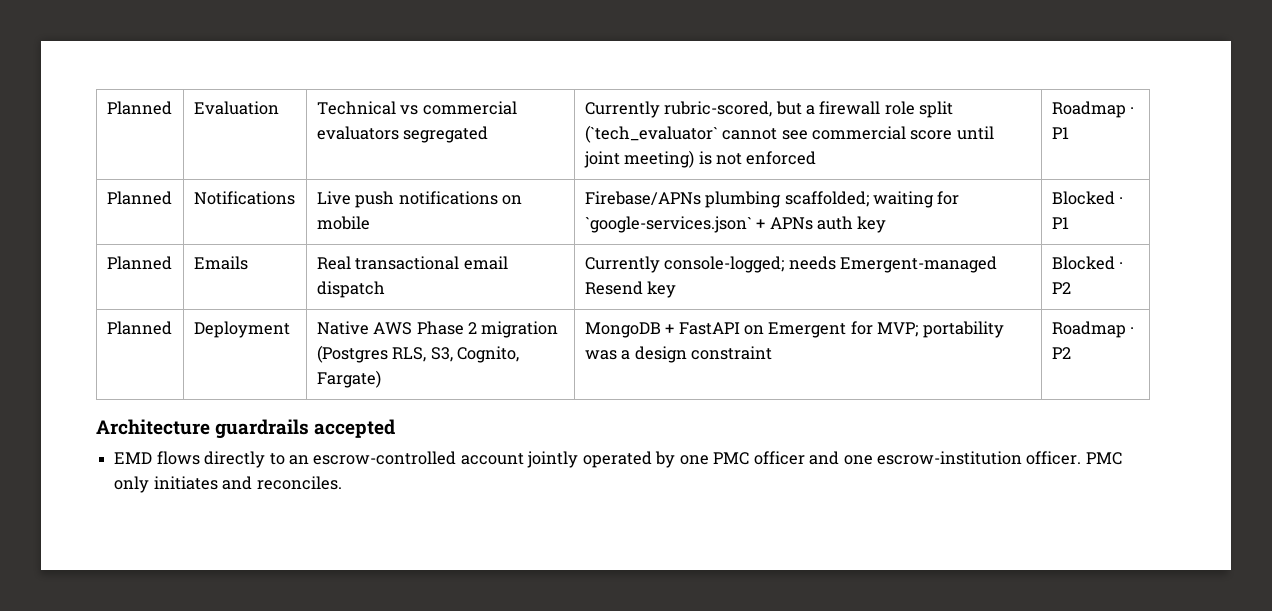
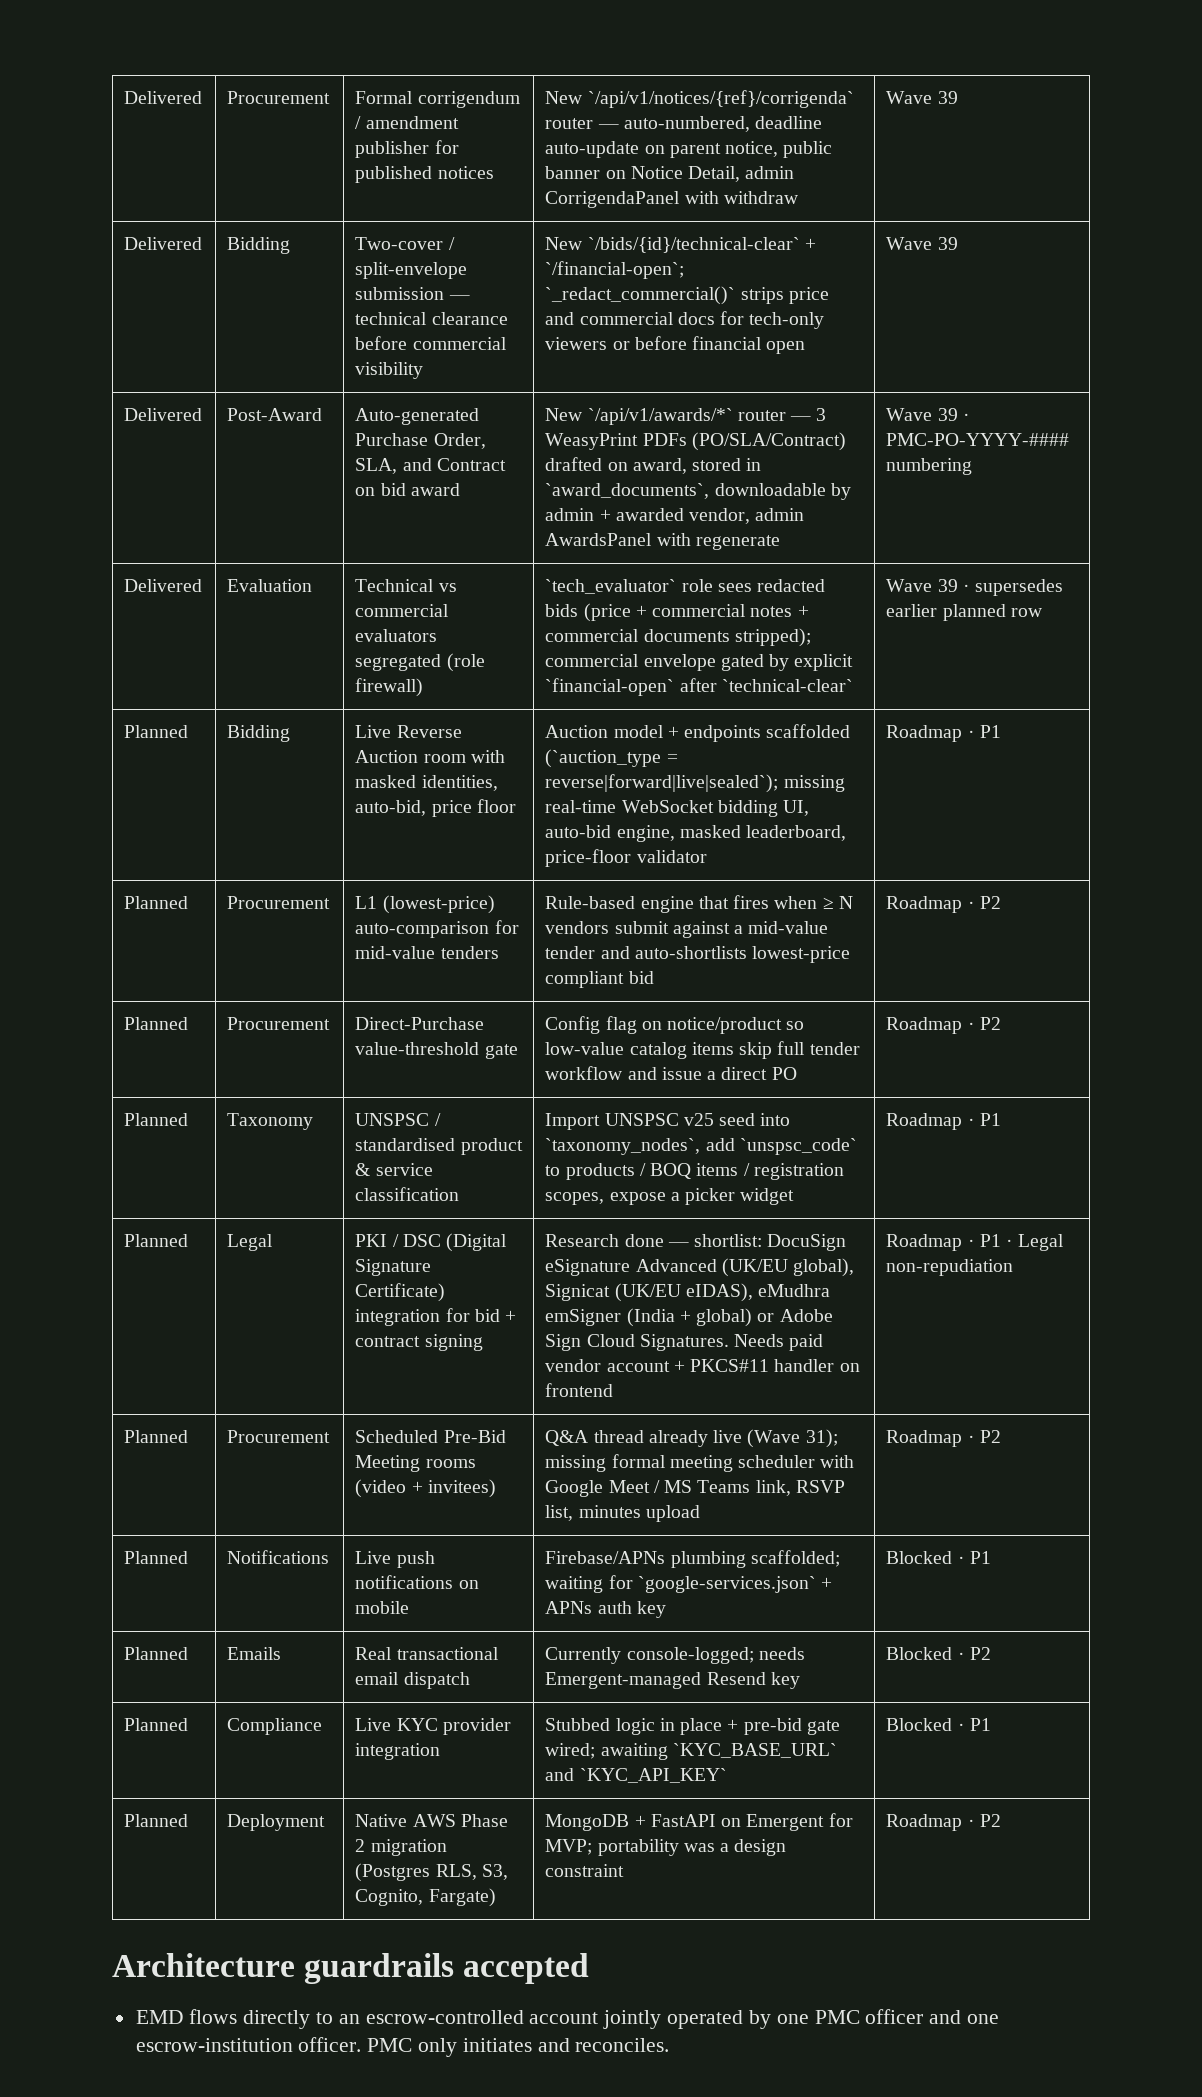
- Planned | Evaluation | Technical vs commercial evaluators segregated | Currently rubric-scored, but a firewall role split (`tech_evaluator` cannot see commercial score until joint meeting) is not enforced | Roadmap · P1
+ Delivered | Procurement | Formal corrigendum / amendment publisher for published notices | New `/api/v1/notices/{ref}/corrigenda` router — auto-numbered, deadline auto-update on parent notice, public banner on Notice Detail, admin CorrigendaPanel with withdraw | Wave 39
+ Delivered | Bidding | Two-cover / split-envelope submission — technical clearance before commercial visibility | New `/bids/{id}/technical-clear` + `/financial-open`; `_redact_commercial()` strips price and commercial docs for tech-only viewers or before financial open | Wave 39
+ Delivered | Post-Award | Auto-generated Purchase Order, SLA, and Contract on bid award | New `/api/v1/awards/*` router — 3 WeasyPrint PDFs (PO/SLA/Contract) drafted on award, stored in `award_documents`, downloadable by admin + awarded vendor, admin AwardsPanel with regenerate | Wave 39 · PMC-PO-YYYY-#### numbering
+ Delivered | Evaluation | Technical vs commercial evaluators segregated (role firewall) | `tech_evaluator` role sees redacted bids (price + commercial notes + commercial documents stripped); commercial envelope gated by explicit `financial-open` after `technical-clear` | Wave 39 · supersedes earlier planned row
+ Planned | Bidding | Live Reverse Auction room with masked identities, auto-bid, price floor | Auction model + endpoints scaffolded (`auction_type = reverse|forward|live|sealed`); missing real-time WebSocket bidding UI, auto-bid engine, masked leaderboard, price-floor validator | Roadmap · P1
+ Planned | Procurement | L1 (lowest-price) auto-comparison for mid-value tenders | Rule-based engine that fires when ≥ N vendors submit against a mid-value tender and auto-shortlists lowest-price compliant bid | Roadmap · P2
+ Planned | Procurement | Direct-Purchase value-threshold gate | Config flag on notice/product so low-value catalog items skip full tender workflow and issue a direct PO | Roadmap · P2
+ Planned | Taxonomy | UNSPSC / standardised product & service classification | Import UNSPSC v25 seed into `taxonomy_nodes`, add `unspsc_code` to products / BOQ items / registration scopes, expose a picker widget | Roadmap · P1
+ Planned | Legal | PKI / DSC (Digital Signature Certificate) integration for bid + contract signing | Research done — shortlist: DocuSign eSignature Advanced (UK/EU global), Signicat (UK/EU eIDAS), eMudhra emSigner (India + global) or Adobe Sign Cloud Signatures. Needs paid vendor account + PKCS#11 handler on frontend | Roadmap · P1 · Legal non-repudiation
+ Planned | Procurement | Scheduled Pre-Bid Meeting rooms (video + invitees) | Q&A thread already live (Wave 31); missing formal meeting scheduler with Google Meet / MS Teams link, RSVP list, minutes upload | Roadmap · P2
+ Planned | Compliance | Live KYC provider integration | Stubbed logic in place + pre-bid gate wired; awaiting `KYC_BASE_URL` and `KYC_API_KEY` | Blocked · P1

